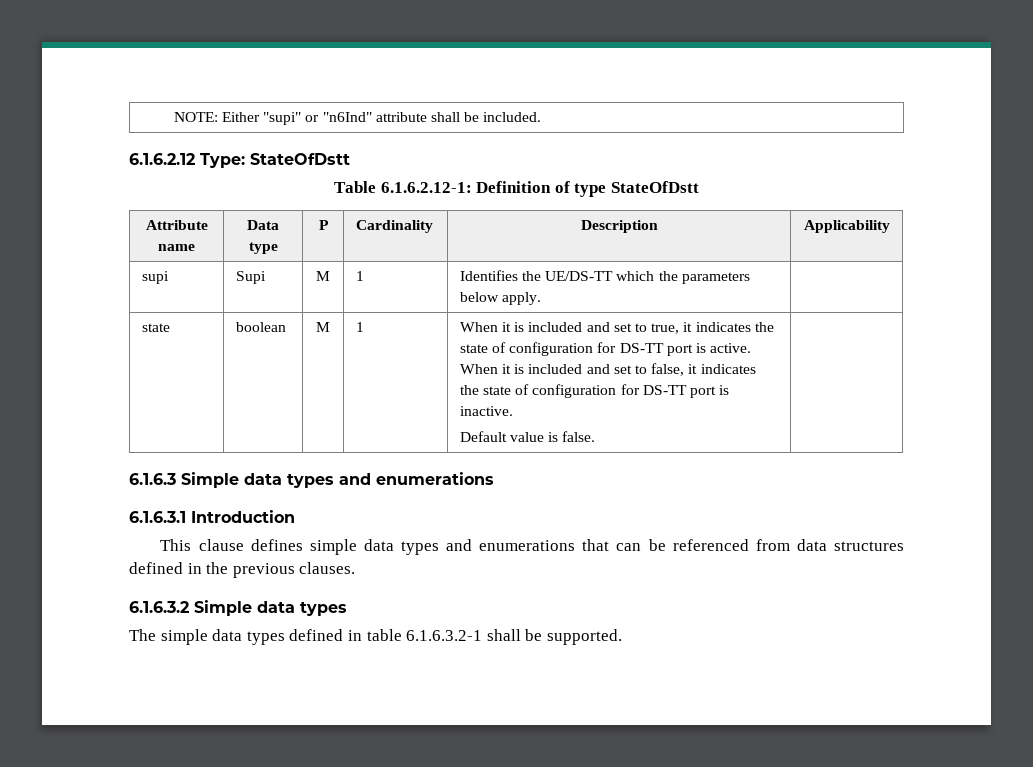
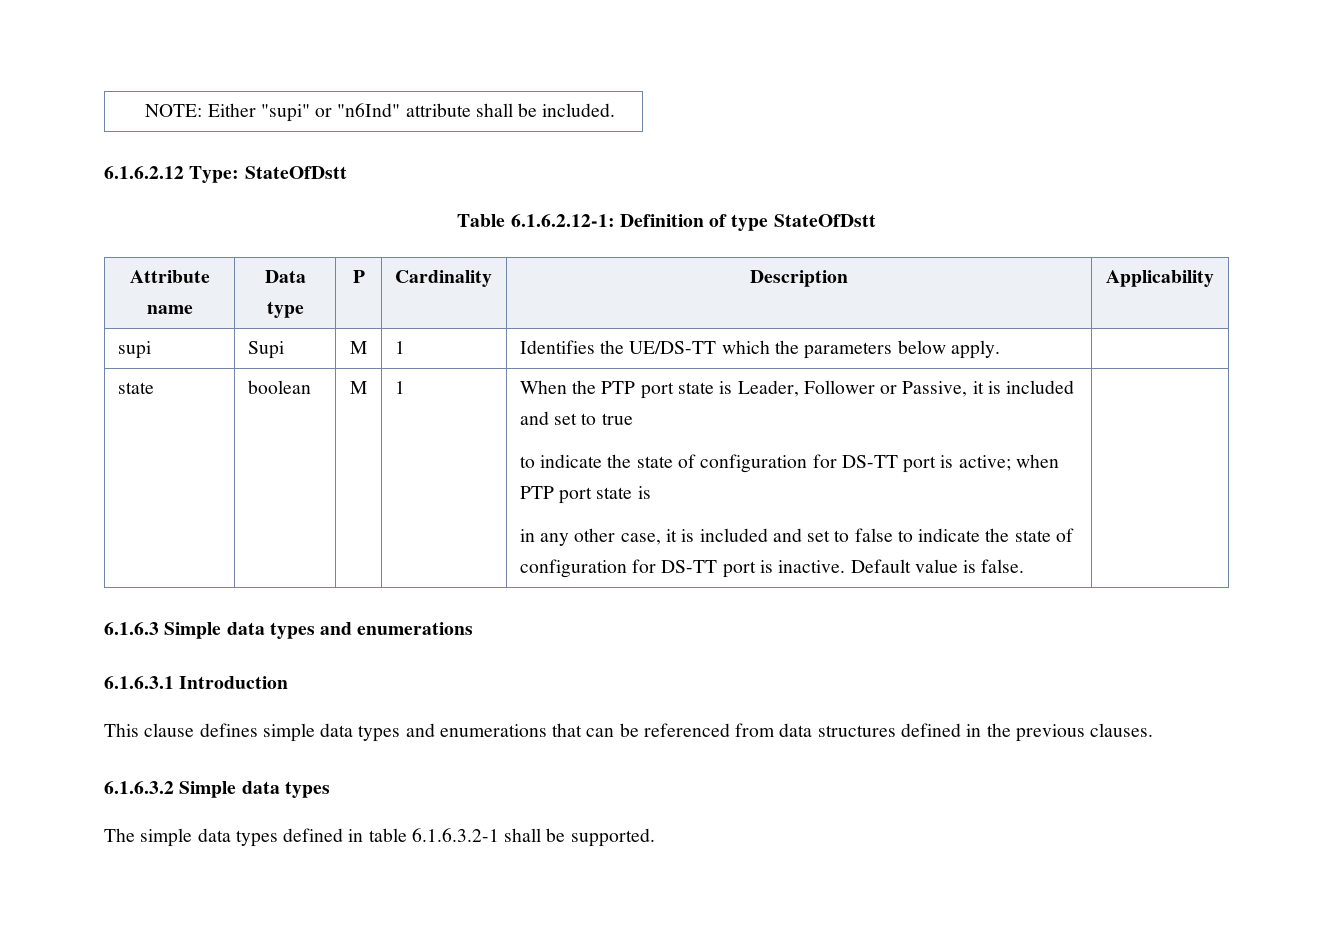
- When it is included and set to true, it indicates the state of configuration for DS-TT port is active. When it is included and set to false, it indicates the state of configuration for DS-TT port is inactive.
- Default value is false.
+ When the PTP port state is Leader, Follower or Passive, it is included and set to true
+ to indicate the state of configuration for DS-TT port is active; when PTP port state is
+ in any other case, it is included and set to false to indicate the state of configuration for DS-TT port is inactive. Default value is false.

